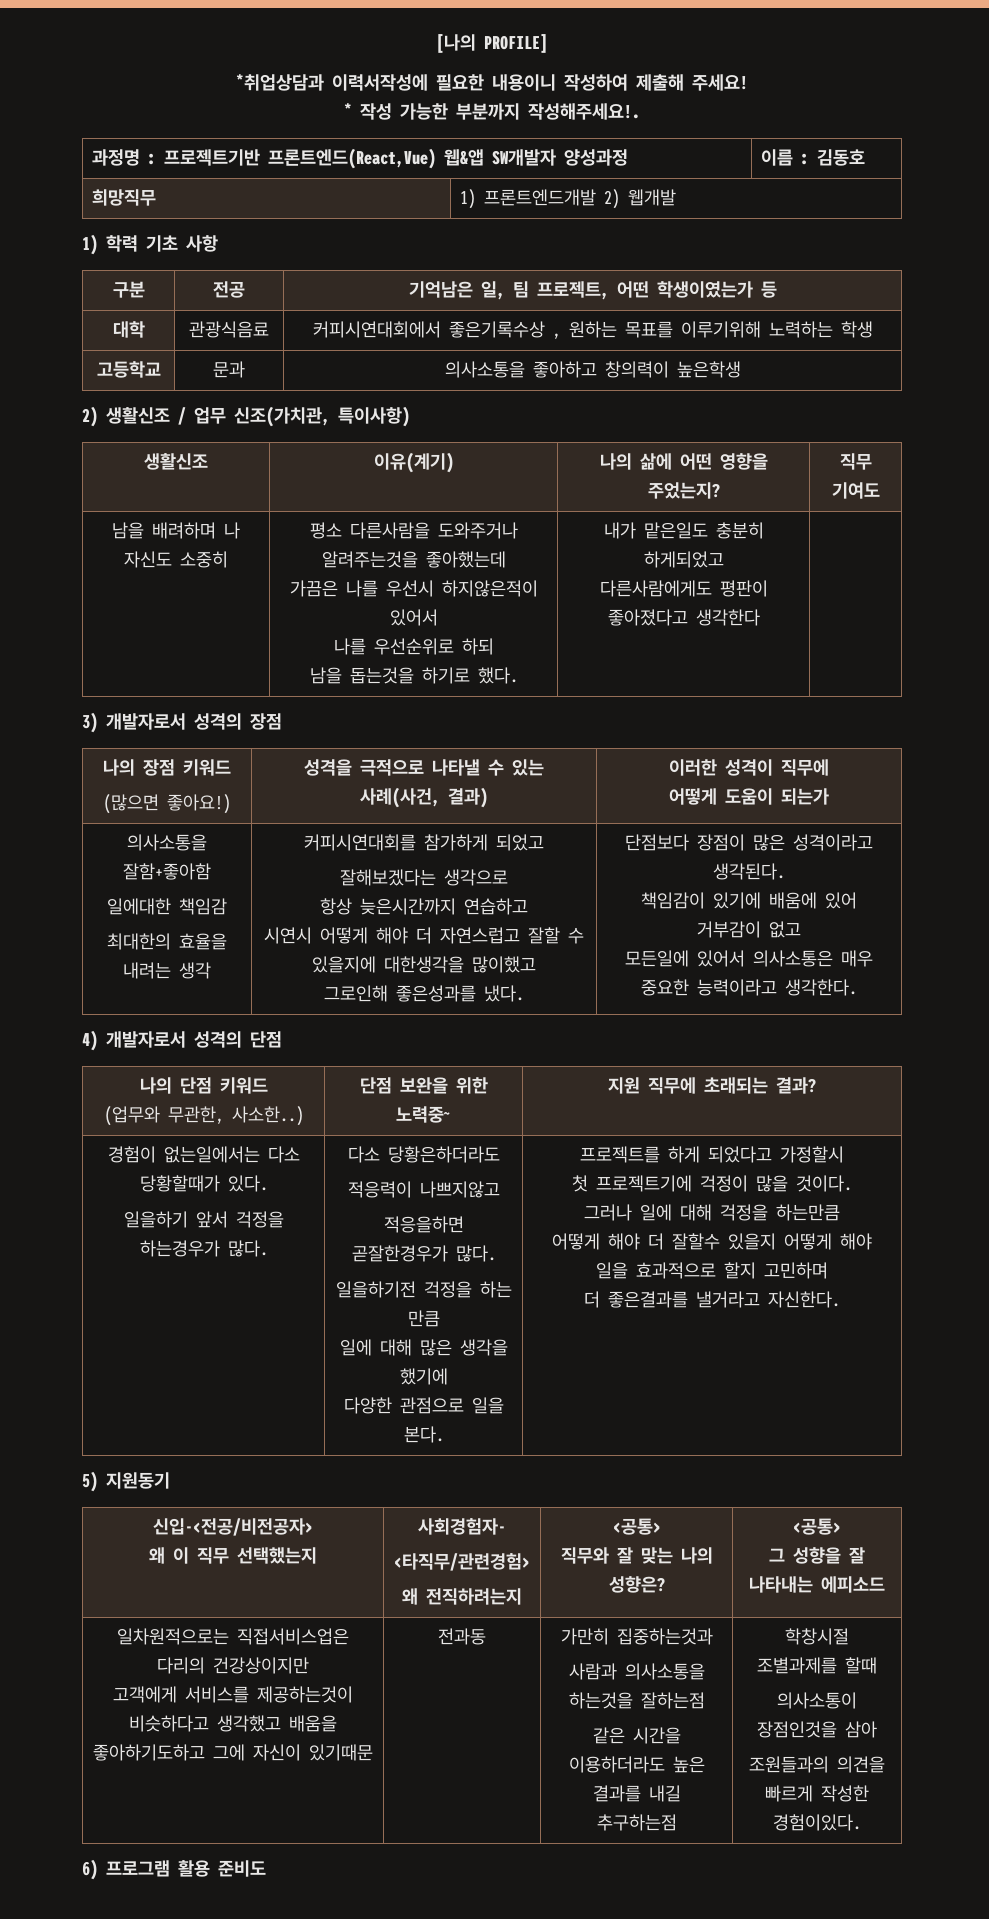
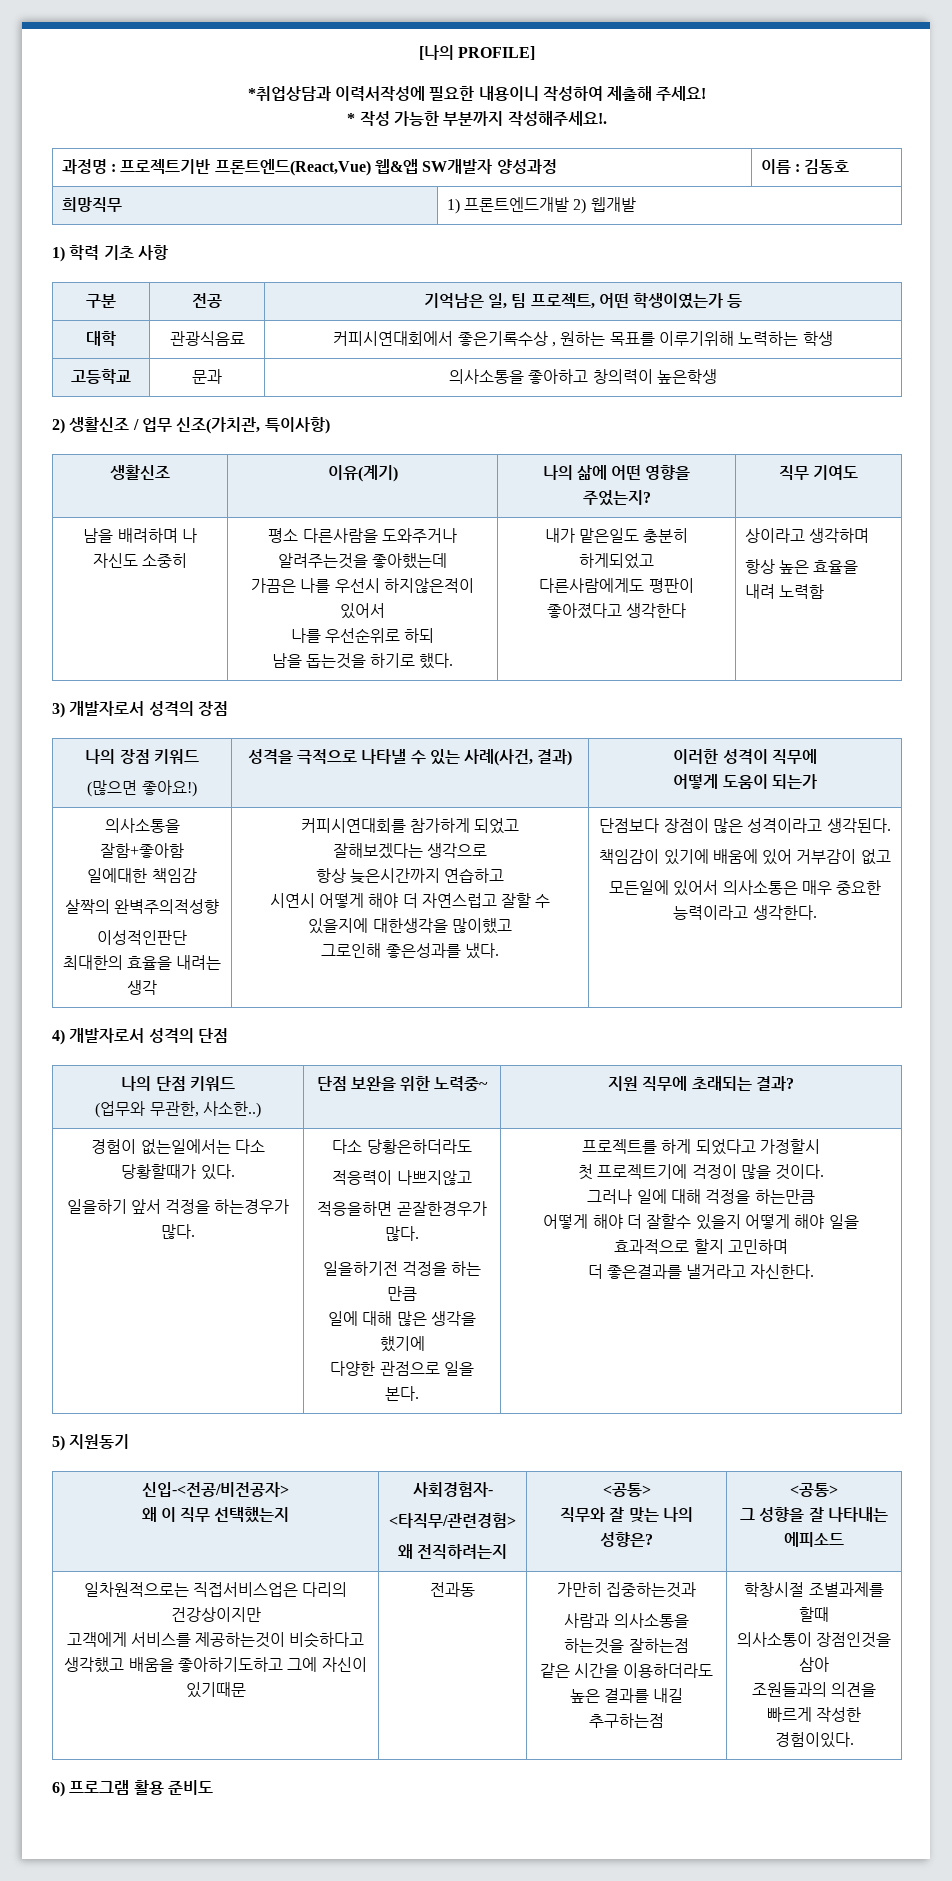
  남을 배려하며 나 자신도 소중히 | 평소 다른사람을 도와주거나 알려주는것을 좋아했는데
  가끔은 나를 우선시 하지않은적이 있어서
  나를 우선순위로 하되
  남을 돕는것을 하기로 했다. | 내가 맡은일도 충분히 하게되었고
- 다른사람에게도 평판이 좋아졌다고 생각한다 |
+ 다른사람에게도 평판이 좋아졌다고 생각한다 | 상이라고 생각하며
+ 항상 높은 효율을 내려 노력함
+ 살짝의 완벽주의적성향
+ 이성적인판단

